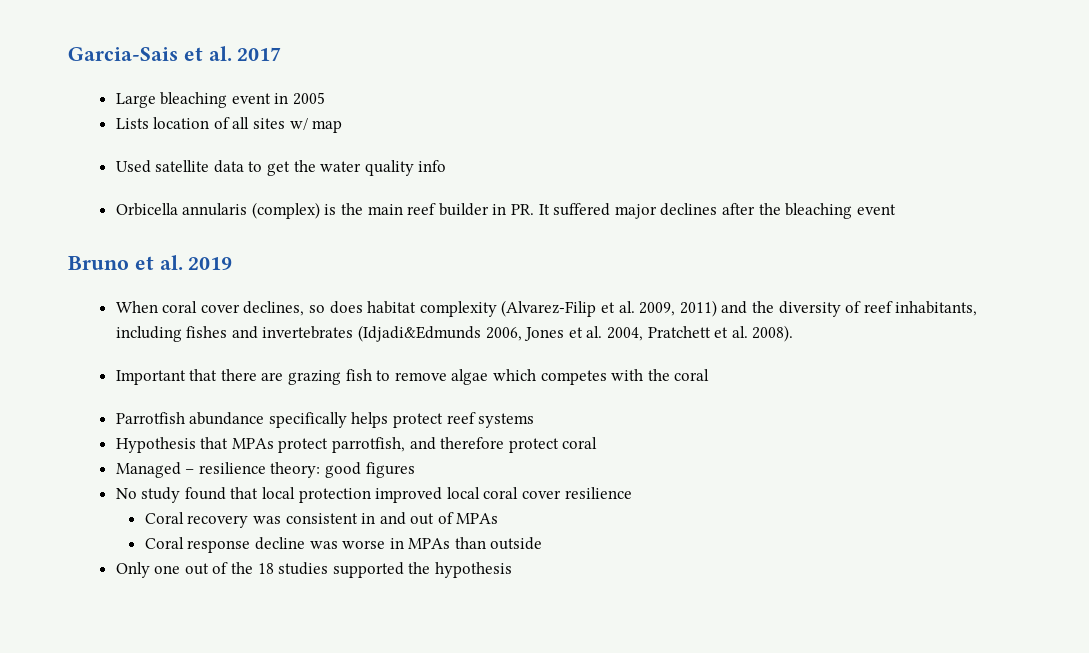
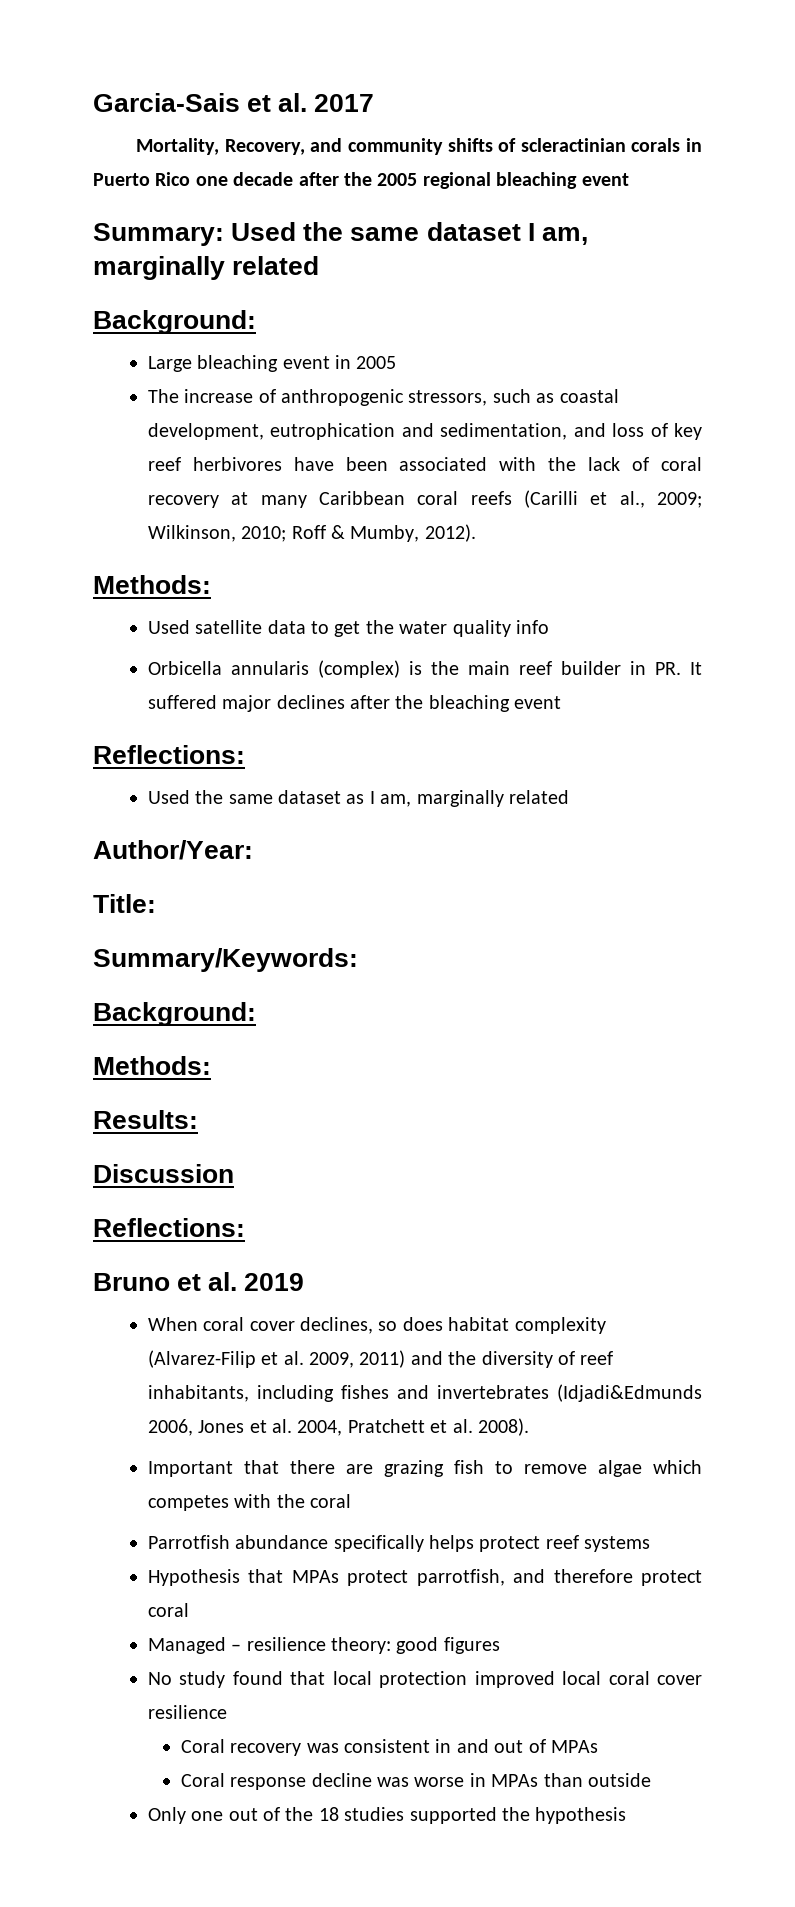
+ Mortality, Recovery, and community shifts of scleractinian corals in Puerto Rico one decade after the 2005 regional bleaching event
+ Summary: Used the same dataset I am, marginally related
+ Background:
- Lists location of all sites w/ map
+ The increase of anthropogenic stressors, such as coastal development, eutrophication and sedimentation, and loss of key reef herbivores have been associated with the lack of coral recovery at many Caribbean coral reefs (Carilli et al., 2009; Wilkinson, 2010; Roff & Mumby, 2012).
+ Methods:
  Orbicella annularis (complex) is the main reef builder in PR. It suffered major declines after the bleaching event
+ Reflections:
+ Used the same dataset as I am, marginally related
+ Author/Year:
+ Title:
+ Summary/Keywords:
+ Background:
+ Methods:
+ Results:
+ Discussion
+ Reflections:

